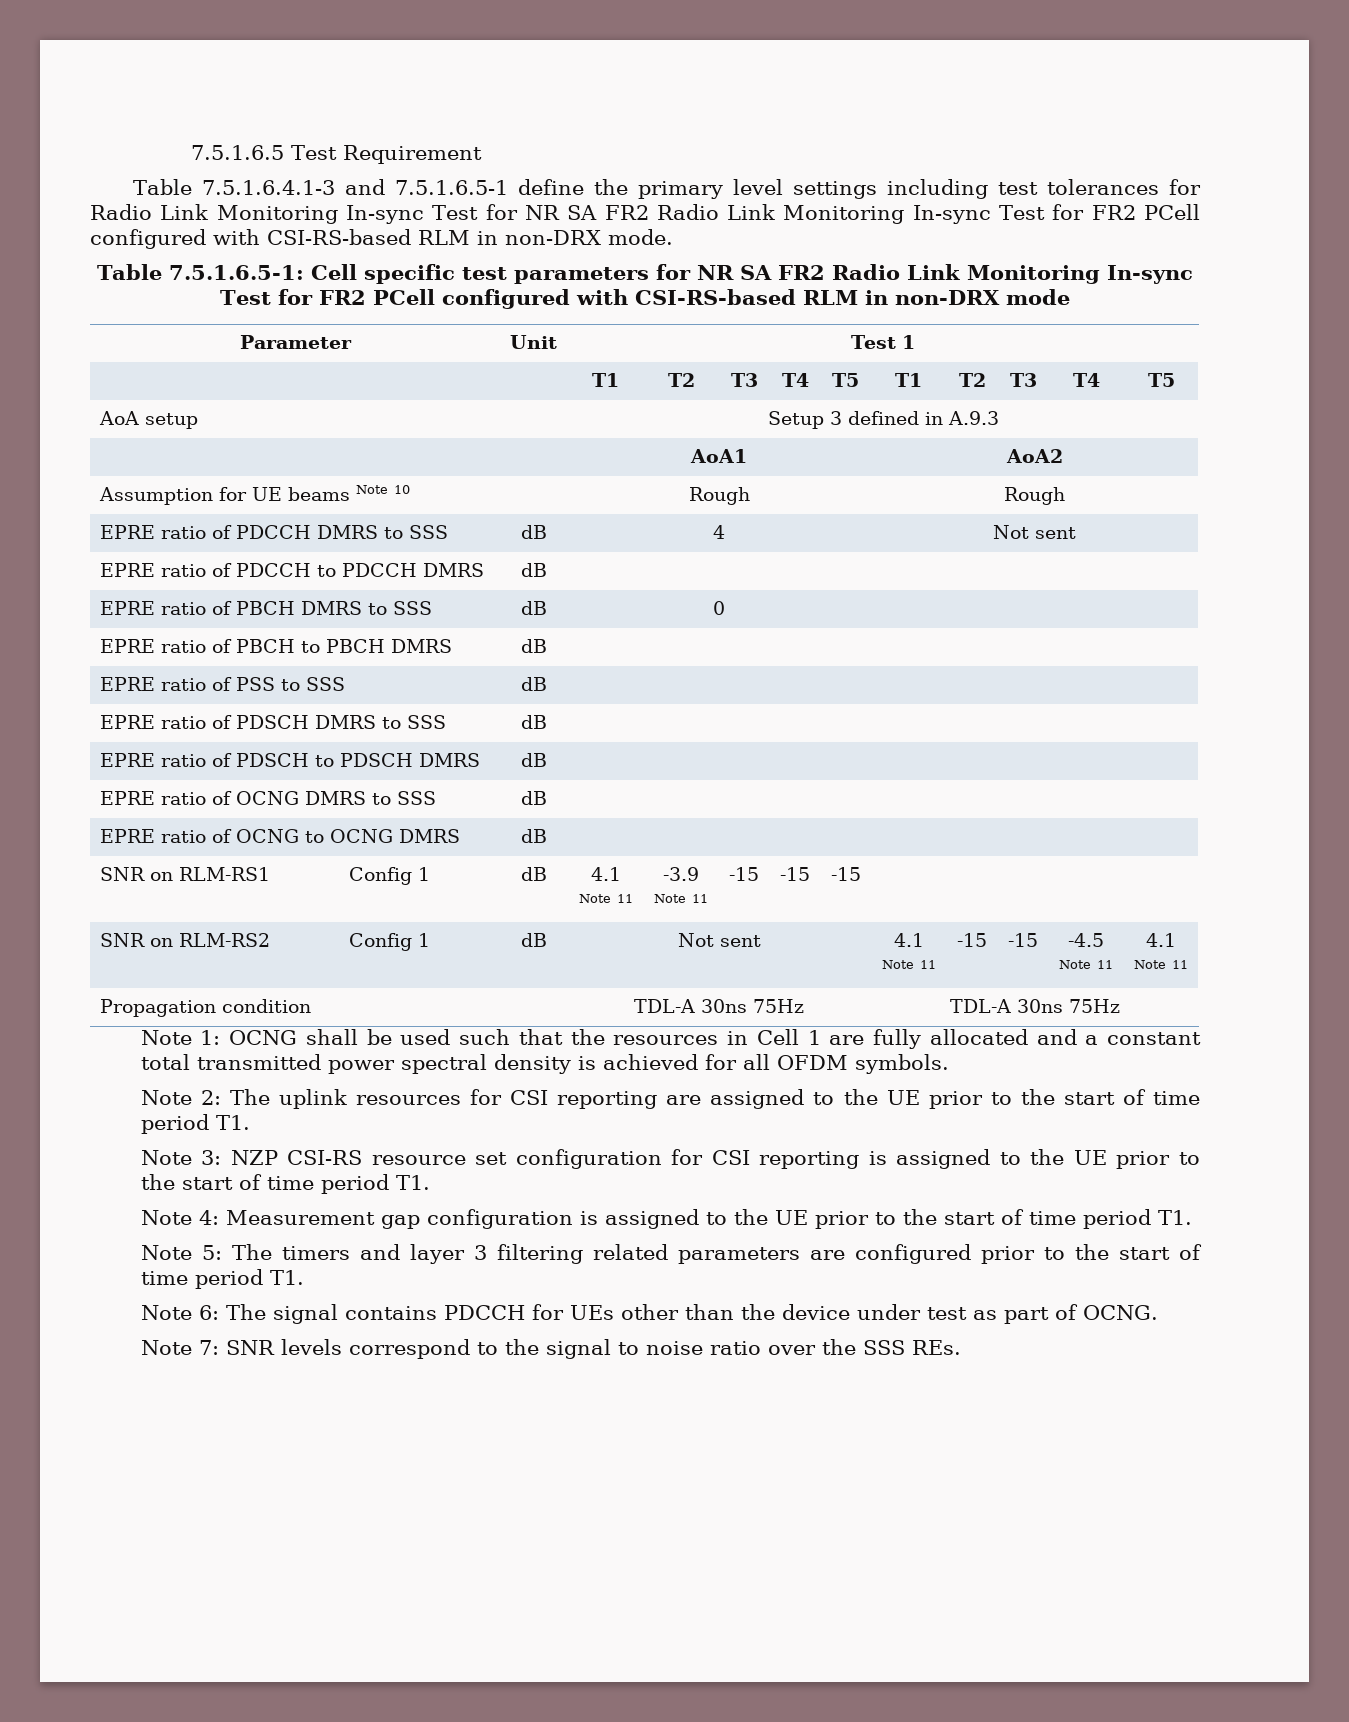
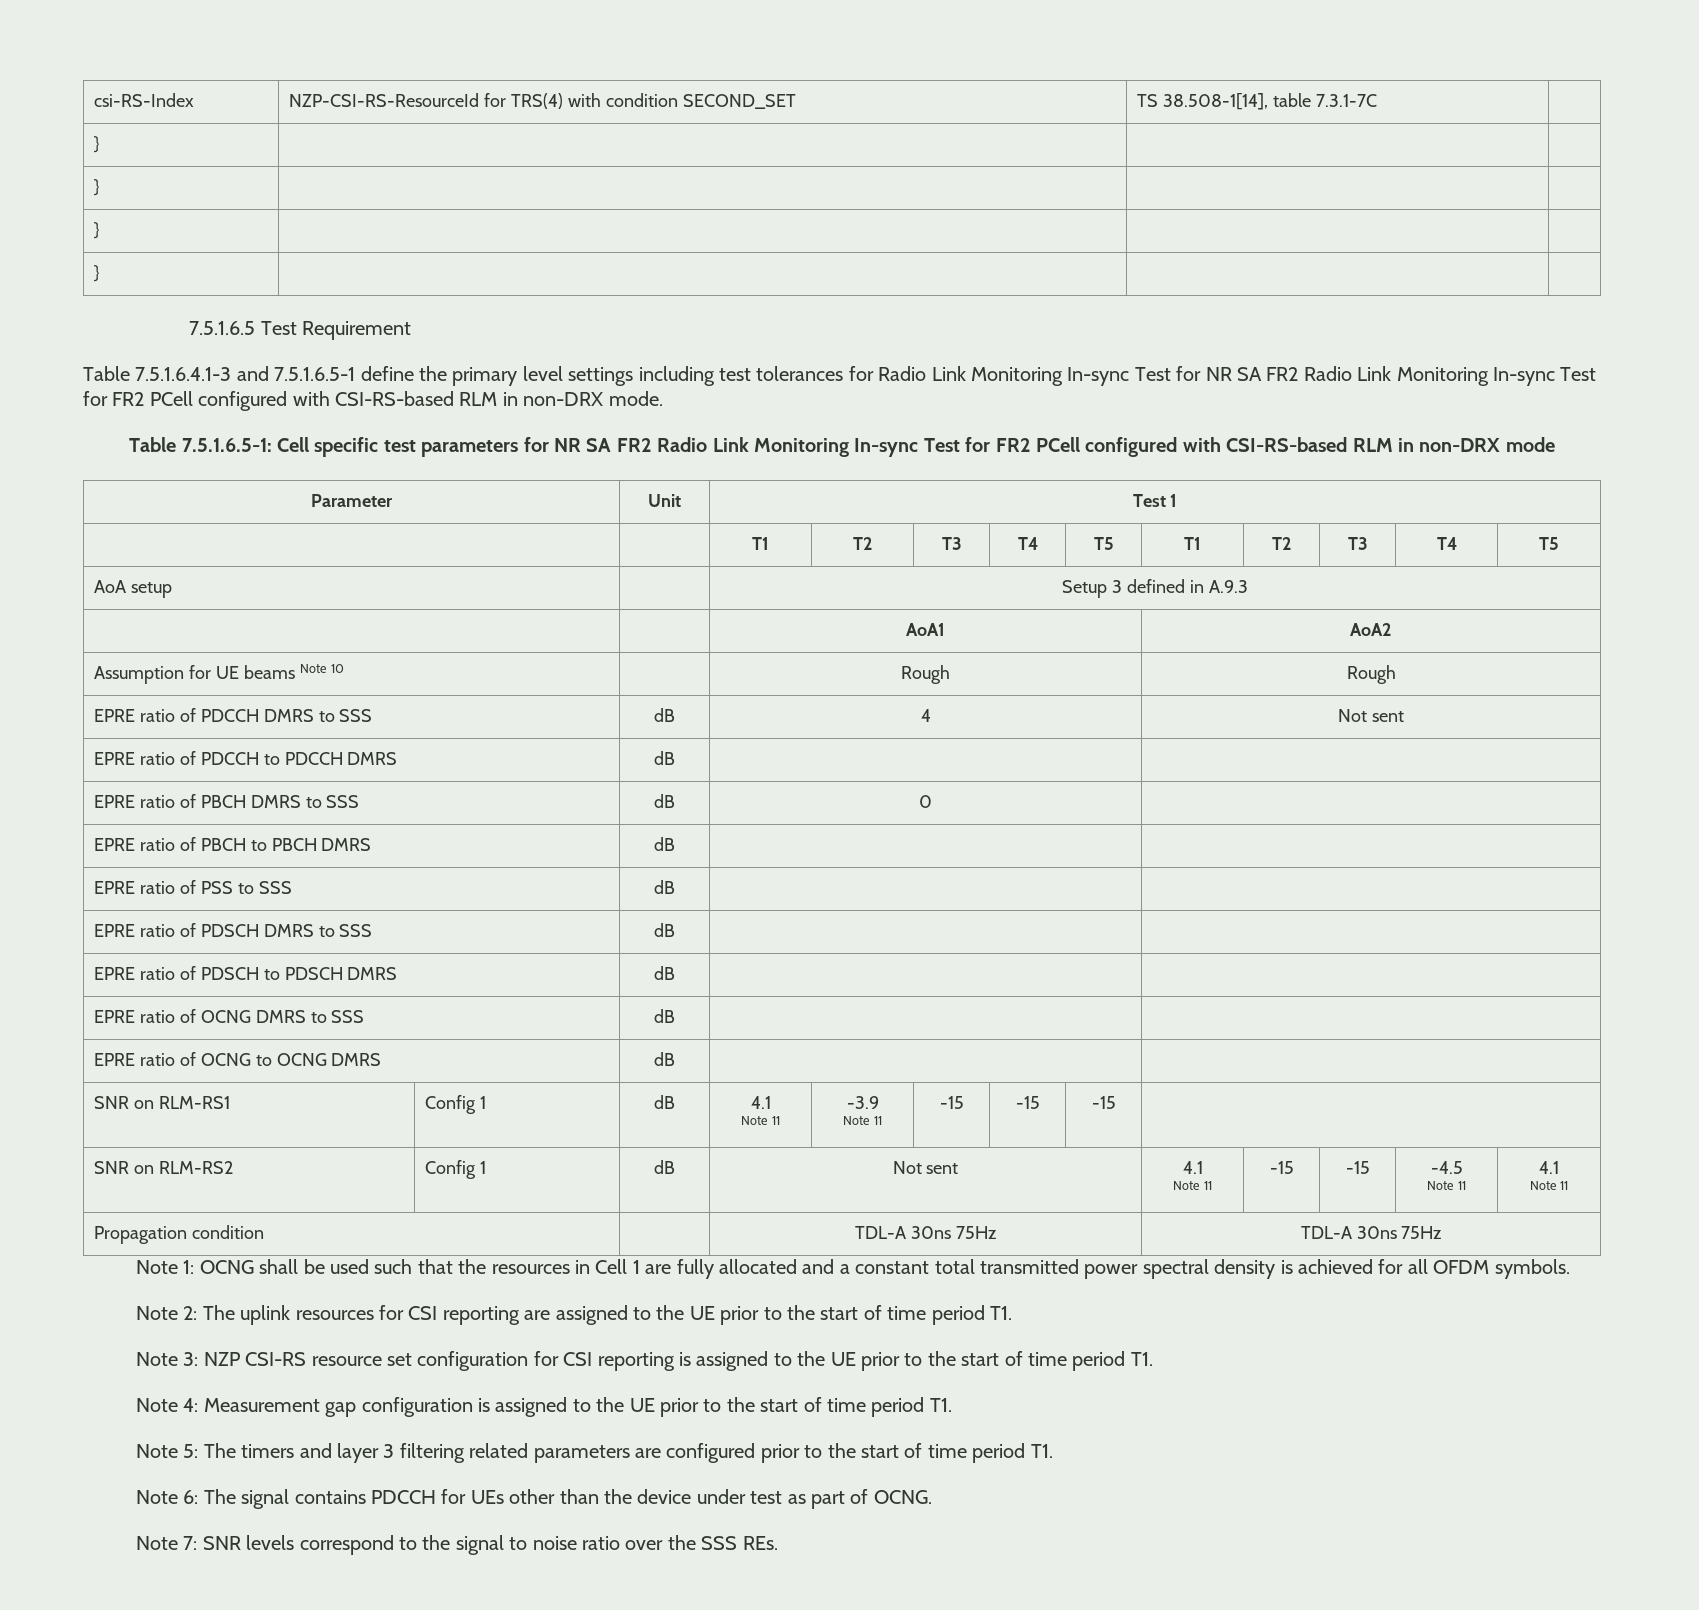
+ csi-RS-Index | NZP-CSI-RS-ResourceId for TRS(4) with condition SECOND_SET | TS 38.508-1[14], table 7.3.1-7C |
+ } | | |
+ } | | |
+ } | | |
+ } | | |

